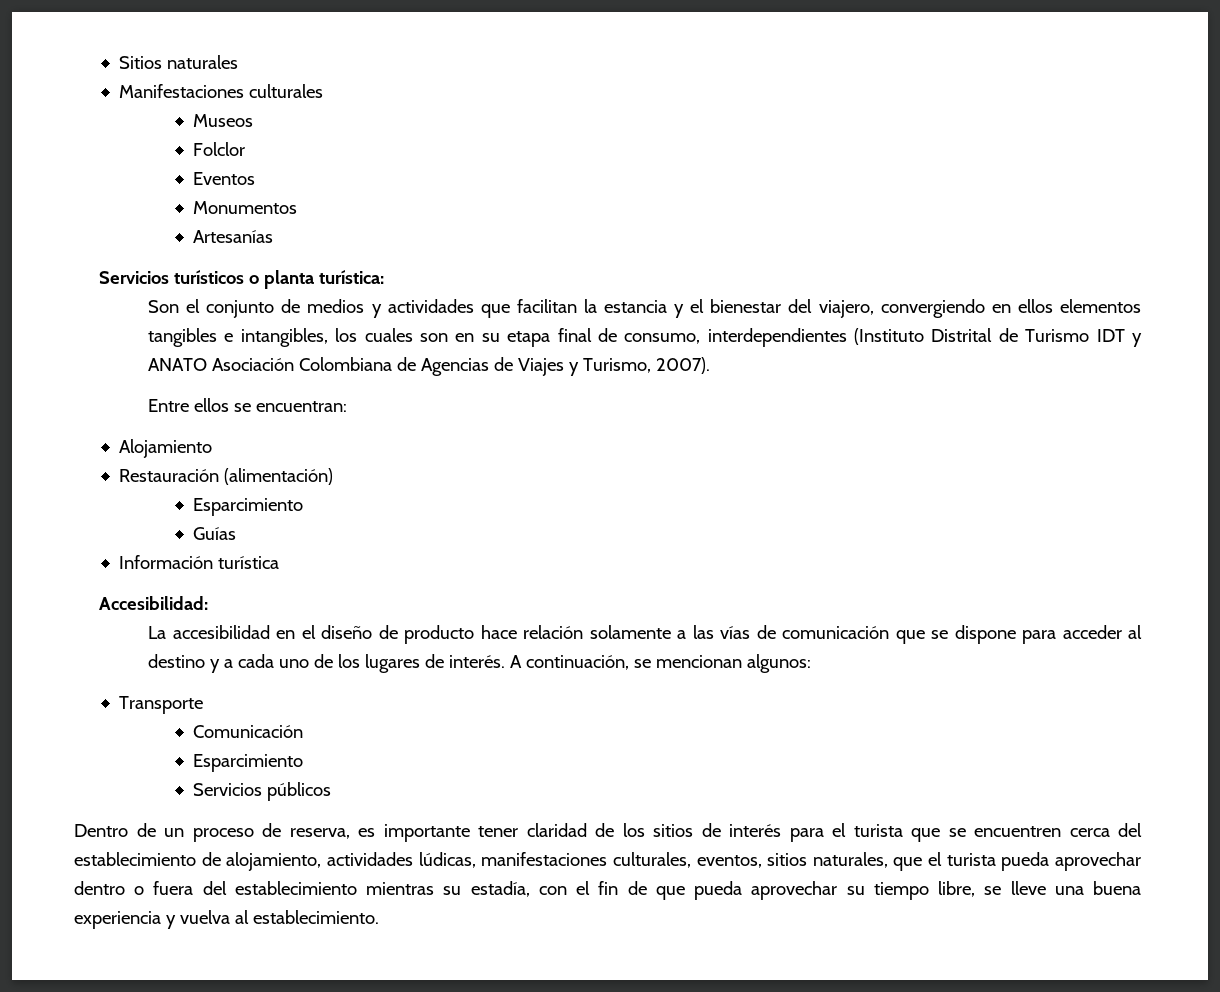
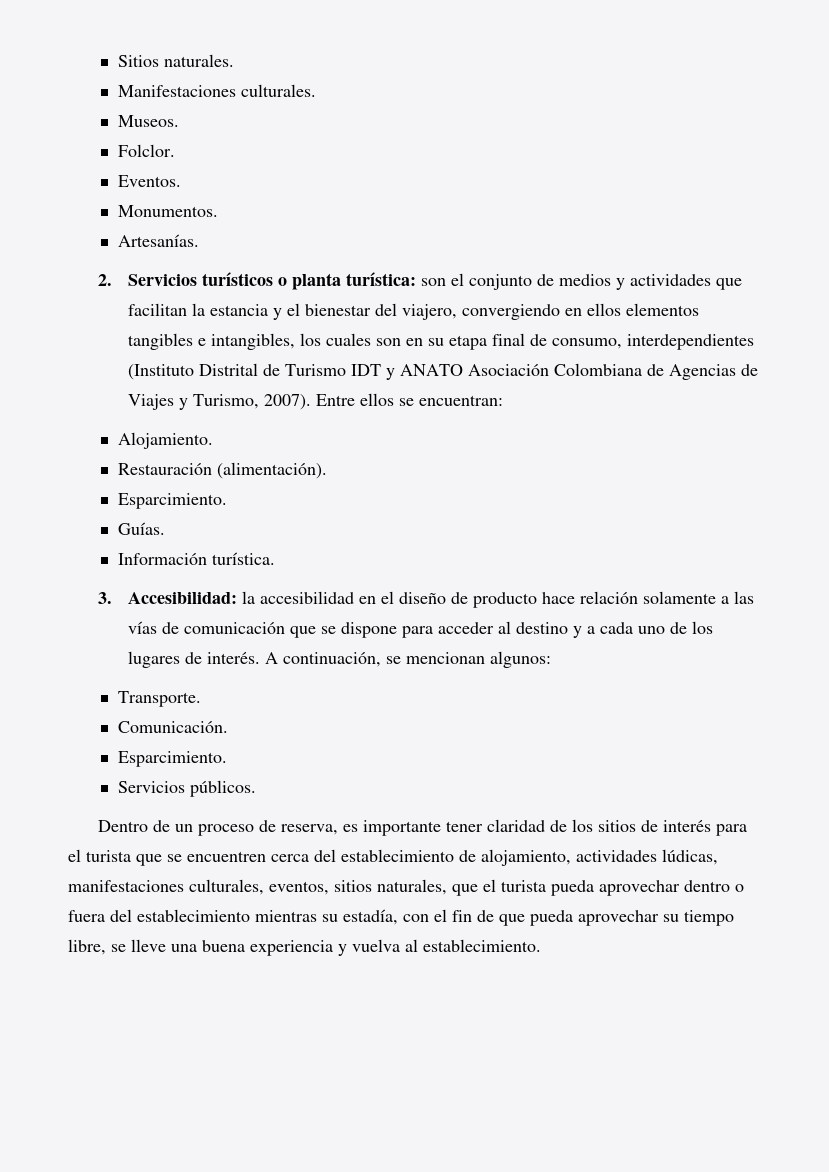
- Sitios naturales
+ Sitios naturales.
- Manifestaciones culturales
- Museos
- Folclor
- Eventos
- Monumentos
- Artesanías
- Servicios turísticos o planta turística:
- Son el conjunto de medios y actividades que facilitan la estancia y el bienestar del viajero, convergiendo en ellos elementos tangibles e intangibles, los cuales son en su etapa final de consumo, interdependientes (Instituto Distrital de Turismo IDT y ANATO Asociación Colombiana de Agencias de Viajes y Turismo, 2007).
- Entre ellos se encuentran:
+ Manifestaciones culturales.
+ Museos.
+ Folclor.
+ Eventos.
+ Monumentos.
+ Artesanías.
+ 2. Servicios turísticos o planta turística: son el conjunto de medios y actividades que facilitan la estancia y el bienestar del viajero, convergiendo en ellos elementos tangibles e intangibles, los cuales son en su etapa final de consumo, interdependientes (Instituto Distrital de Turismo IDT y ANATO Asociación Colombiana de Agencias de Viajes y Turismo, 2007). Entre ellos se encuentran:
- Alojamiento
+ Alojamiento.
- Restauración (alimentación)
- Esparcimiento
- Guías
+ Restauración (alimentación).
+ Esparcimiento.
+ Guías.
- Información turística
- Accesibilidad:
- La accesibilidad en el diseño de producto hace relación solamente a las vías de comunicación que se dispone para acceder al destino y a cada uno de los lugares de interés.
+ Información turística.
+ 3. Accesibilidad: la accesibilidad en el diseño de producto hace relación solamente a las vías de comunicación que se dispone para acceder al destino y a cada uno de los lugares de interés.
- Transporte
- Comunicación
- Esparcimiento
- Servicios públicos
+ Transporte.
+ Comunicación.
+ Esparcimiento.
+ Servicios públicos.

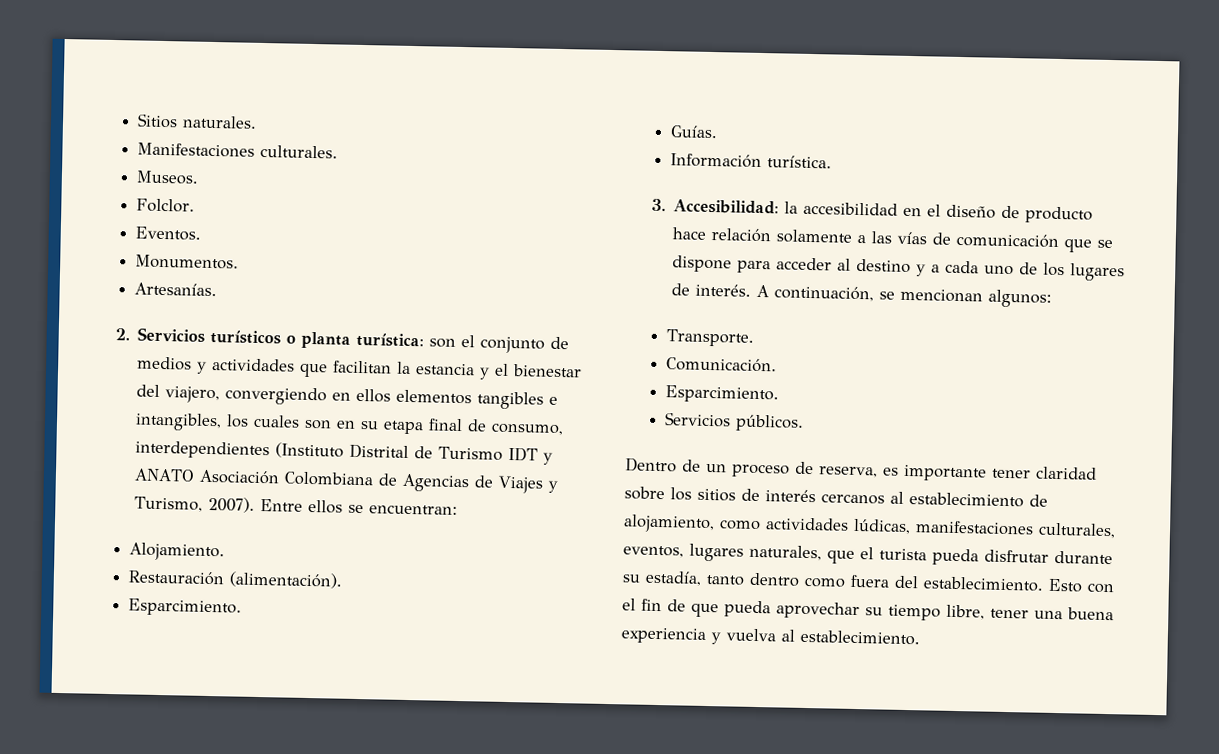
- Dentro de un proceso de reserva, es importante tener claridad de los sitios de interés para el turista que se encuentren cerca del establecimiento de alojamiento, actividades lúdicas, manifestaciones culturales, eventos, sitios naturales, que el turista pueda aprovechar dentro o fuera del establecimiento mientras su estadía, con el fin de que pueda aprovechar su tiempo libre, se lleve una buena experiencia y vuelva al establecimiento.
+ Dentro de un proceso de reserva, es importante tener claridad sobre los sitios de interés cercanos al establecimiento de alojamiento, como actividades lúdicas, manifestaciones culturales, eventos, lugares naturales, que el turista pueda disfrutar durante su estadía, tanto dentro como fuera del establecimiento. Esto con el fin de que pueda aprovechar su tiempo libre, tener una buena experiencia y vuelva al establecimiento.

